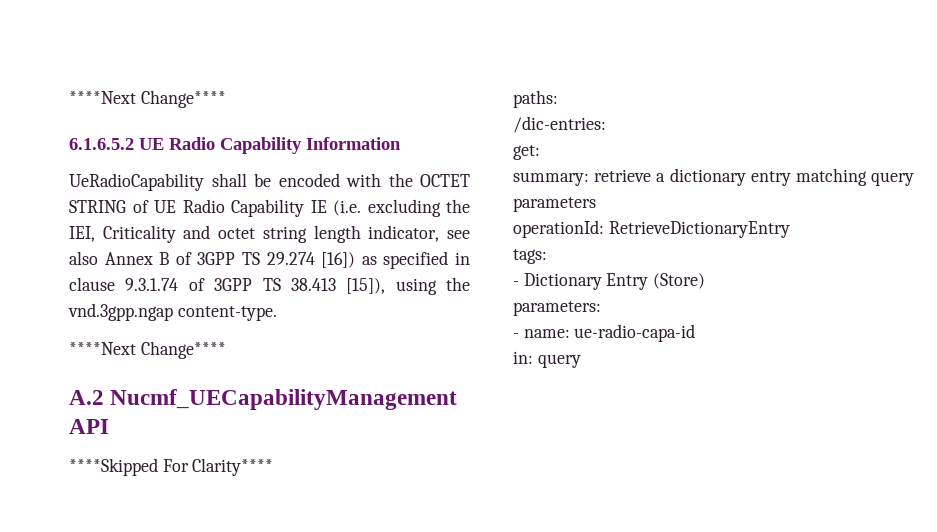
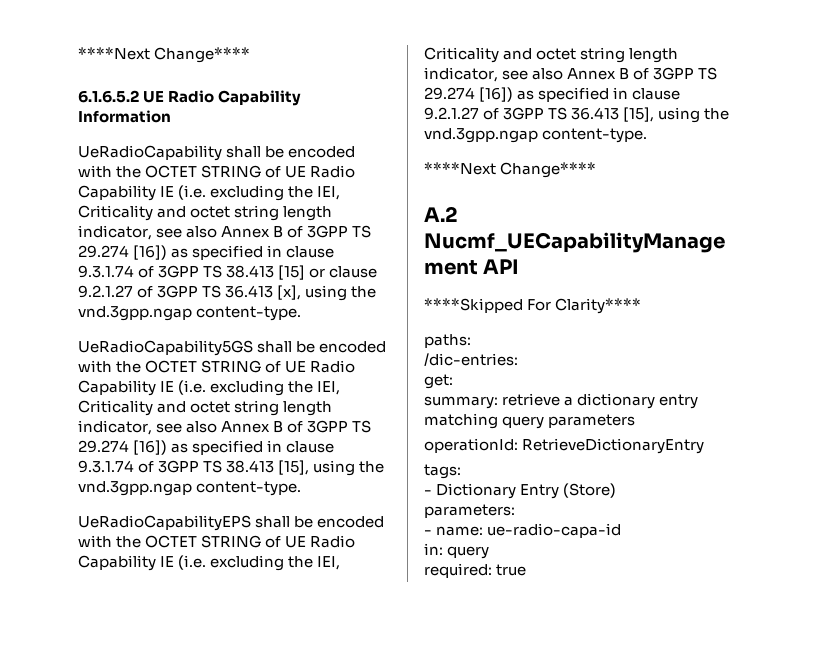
- UeRadioCapability shall be encoded with the OCTET STRING of UE Radio Capability IE (i.e. excluding the IEI, Criticality and octet string length indicator, see also Annex B of 3GPP TS 29.274 [16]) as specified in clause 9.3.1.74 of 3GPP TS 38.413 [15]), using the vnd.3gpp.ngap content-type.
+ UeRadioCapability shall be encoded with the OCTET STRING of UE Radio Capability IE (i.e. excluding the IEI, Criticality and octet string length indicator, see also Annex B of 3GPP TS 29.274 [16]) as specified in clause 9.3.1.74 of 3GPP TS 38.413 [15] or clause 9.2.1.27 of 3GPP TS 36.413 [x], using the vnd.3gpp.ngap content-type.
+ UeRadioCapability5GS shall be encoded with the OCTET STRING of UE Radio Capability IE (i.e. excluding the IEI, Criticality and octet string length indicator, see also Annex B of 3GPP TS 29.274 [16]) as specified in clause 9.3.1.74 of 3GPP TS 38.413 [15], using the vnd.3gpp.ngap content-type.
+ UeRadioCapabilityEPS shall be encoded with the OCTET STRING of UE Radio Capability IE (i.e. excluding the IEI, Criticality and octet string length indicator, see also Annex B of 3GPP TS 29.274 [16]) as specified in clause 9.2.1.27 of 3GPP TS 36.413 [15], using the vnd.3gpp.ngap content-type.
+ required: true

